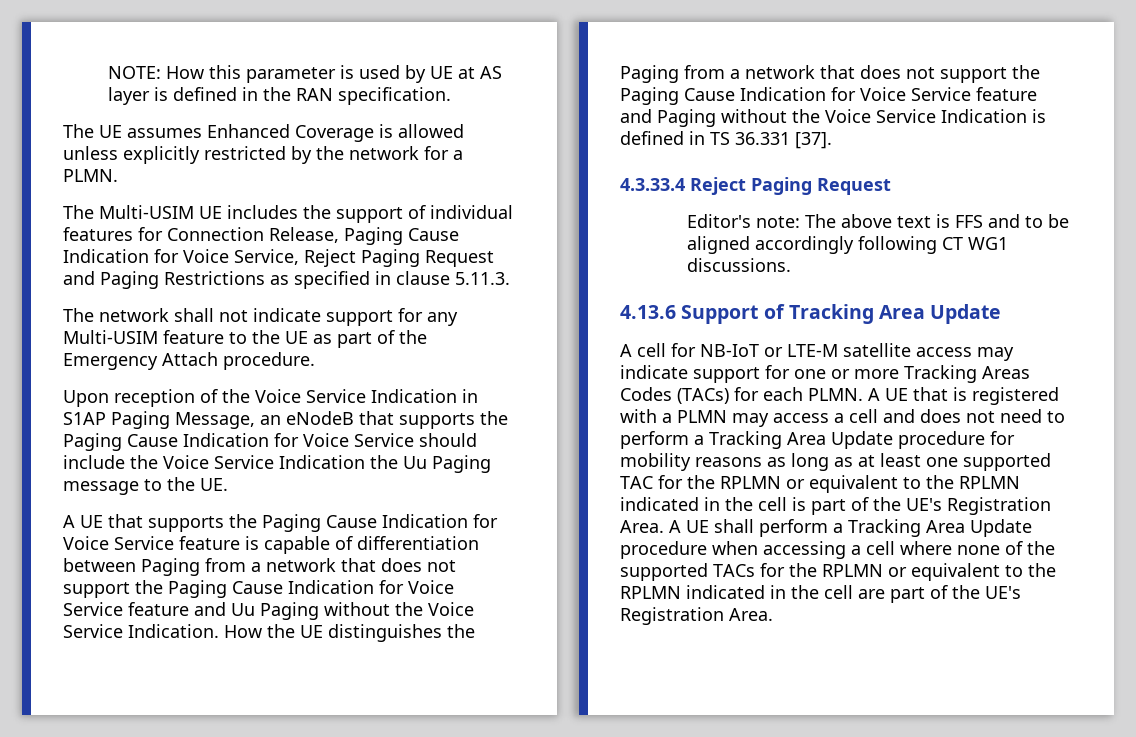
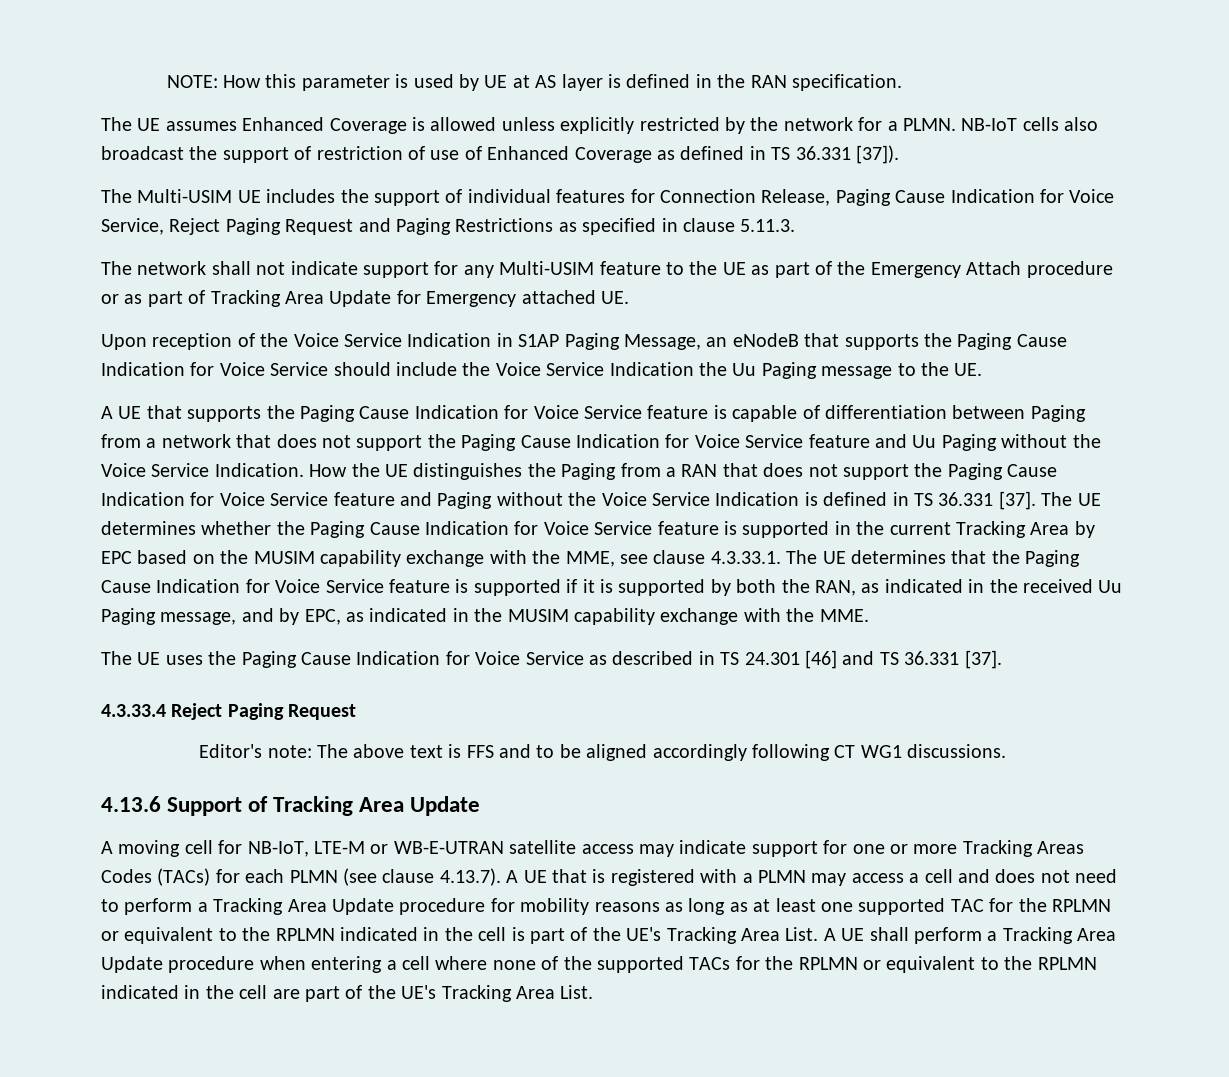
+ NB-IoT cells also broadcast the support of restriction of use of Enhanced Coverage as defined in TS 36.331 [37]).
- The network shall not indicate support for any Multi-USIM feature to the UE as part of the Emergency Attach procedure.
+ The network shall not indicate support for any Multi-USIM feature to the UE as part of the Emergency Attach procedure or as part of Tracking Area Update for Emergency attached UE.
- How the UE distinguishes the Paging from a network that does not support the Paging Cause Indication for Voice Service feature and Paging without the Voice Service Indication is defined in TS 36.331 [37].
+ How the UE distinguishes the Paging from a RAN that does not support the Paging Cause Indication for Voice Service feature and Paging without the Voice Service Indication is defined in TS 36.331 [37]. The UE determines whether the Paging Cause Indication for Voice Service feature is supported in the current Tracking Area by EPC based on the MUSIM capability exchange with the MME, see clause 4.3.33.1. The UE determines that the Paging Cause Indication for Voice Service feature is supported if it is supported by both the RAN, as indicated in the received Uu Paging message, and by EPC, as indicated in the MUSIM capability exchange with the MME.
+ The UE uses the Paging Cause Indication for Voice Service as described in TS 24.301 [46] and TS 36.331 [37].
- A cell for NB-IoT or LTE-M satellite access may indicate support for one or more Tracking Areas Codes (TACs) for each PLMN. A UE that is registered with a PLMN may access a cell and does not need to perform a Tracking Area Update procedure for mobility reasons as long as at least one supported TAC for the RPLMN or equivalent to the RPLMN indicated in the cell is part of the UE's Registration Area.
+ A moving cell for NB-IoT, LTE-M or WB-E-UTRAN satellite access may indicate support for one or more Tracking Areas Codes (TACs) for each PLMN (see clause 4.13.7). A UE that is registered with a PLMN may access a cell and does not need to perform a Tracking Area Update procedure for mobility reasons as long as at least one supported TAC for the RPLMN or equivalent to the RPLMN indicated in the cell is part of the UE's Tracking Area List.
- A UE shall perform a Tracking Area Update procedure when accessing a cell where none of the supported TACs for the RPLMN or equivalent to the RPLMN indicated in the cell are part of the UE's Registration Area.
+ A UE shall perform a Tracking Area Update procedure when entering a cell where none of the supported TACs for the RPLMN or equivalent to the RPLMN indicated in the cell are part of the UE's Tracking Area List.

